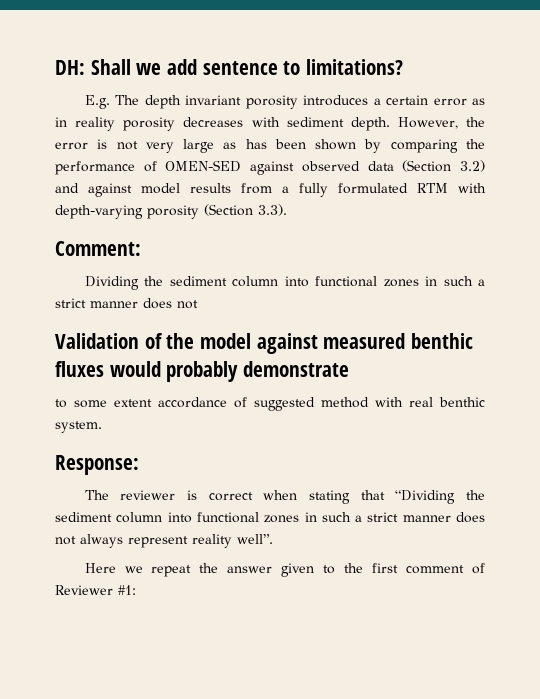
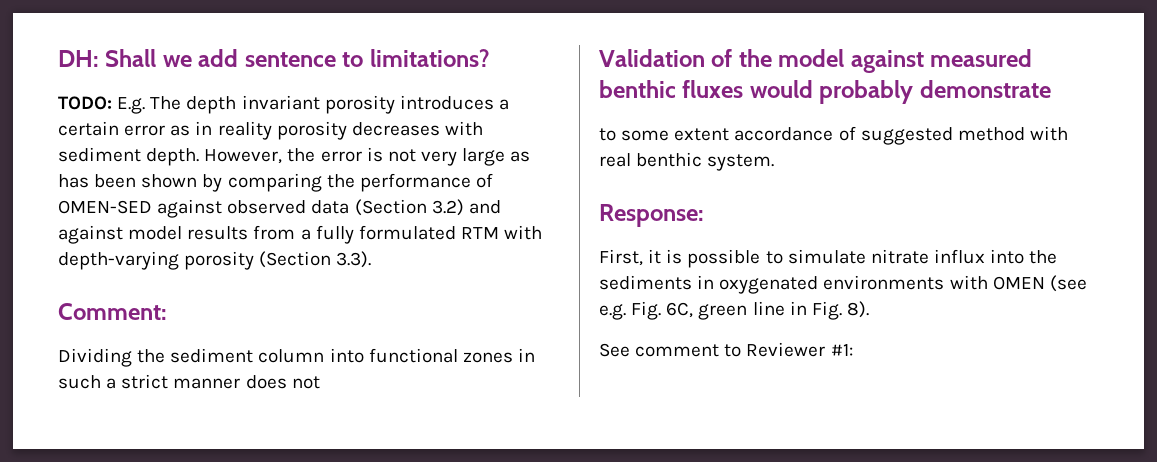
- E.g. The depth invariant porosity introduces a certain error as in reality porosity decreases with sediment depth.
+ TODO: E.g. The depth invariant porosity introduces a certain error as in reality porosity decreases with sediment depth.
- The reviewer is correct when stating that “Dividing the sediment column into functional zones in such a strict manner does not always represent reality well”.
- Here we repeat the answer given to the first comment of Reviewer #1:
+ First, it is possible to simulate nitrate influx into the sediments in oxygenated environments with OMEN (see e.g. Fig. 6C, green line in Fig. 8).
+ See comment to Reviewer #1:

